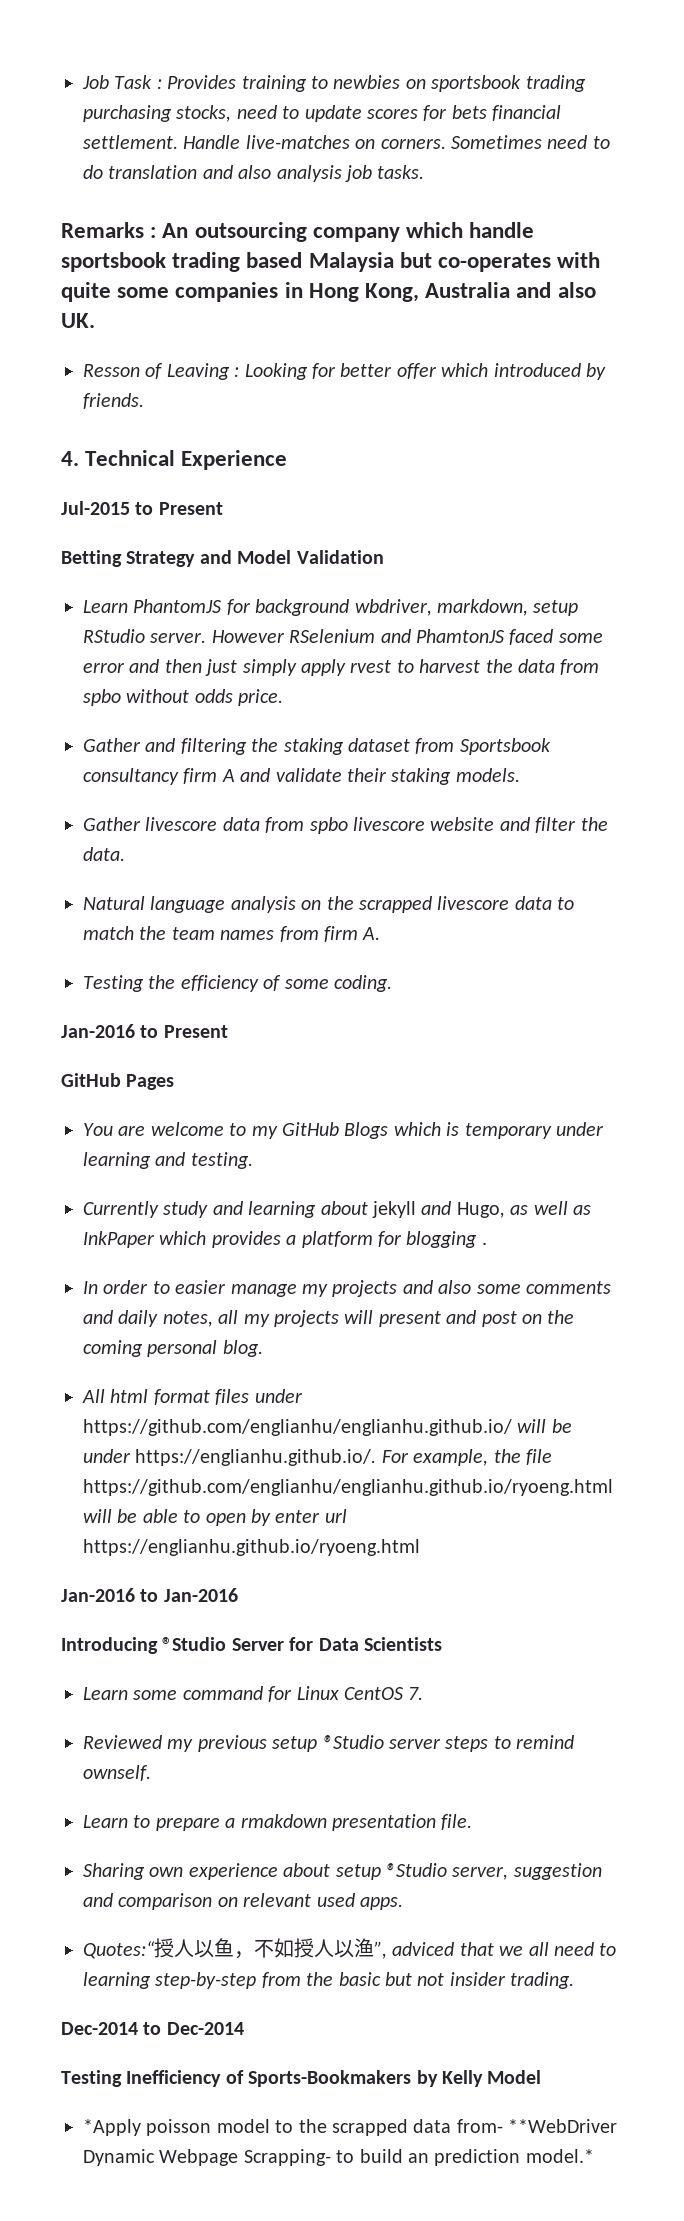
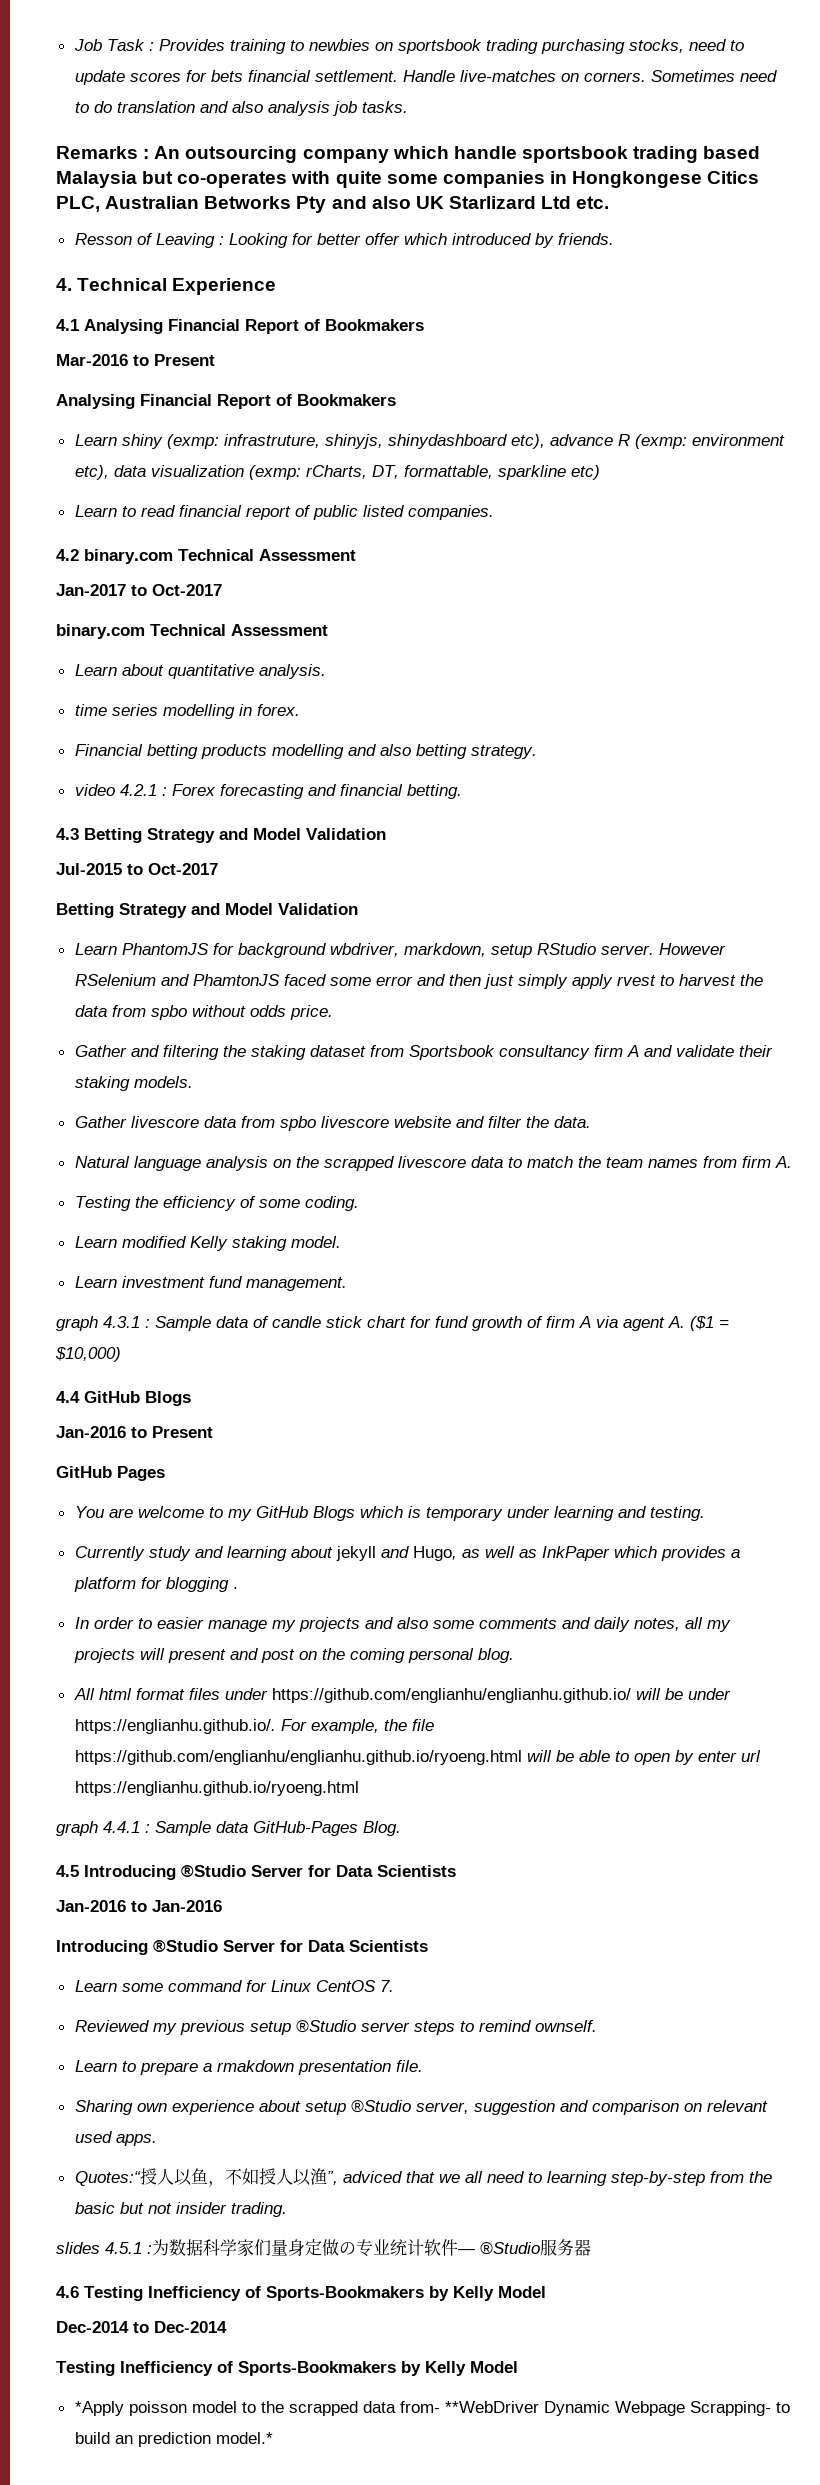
- Remarks : An outsourcing company which handle sportsbook trading based Malaysia but co-operates with quite some companies in Hong Kong, Australia and also UK.
+ Remarks : An outsourcing company which handle sportsbook trading based Malaysia but co-operates with quite some companies in Hongkongese Citics PLC, Australian Betworks Pty and also UK Starlizard Ltd etc.
+ 4.1 Analysing Financial Report of Bookmakers
+ Mar-2016 to Present
+ Analysing Financial Report of Bookmakers
+ Learn shiny (exmp: infrastruture, shinyjs, shinydashboard etc), advance R (exmp: environment etc), data visualization (exmp: rCharts, DT, formattable, sparkline etc)
+ Learn to read financial report of public listed companies.
+ 4.2 binary.com Technical Assessment
+ Jan-2017 to Oct-2017
+ binary.com Technical Assessment
+ Learn about quantitative analysis.
+ time series modelling in forex.
+ Financial betting products modelling and also betting strategy.
+ video 4.2.1 : Forex forecasting and financial betting.
+ 4.3 Betting Strategy and Model Validation
- Jul-2015 to Present
+ Jul-2015 to Oct-2017
+ Learn modified Kelly staking model.
+ Learn investment fund management.
+ graph 4.3.1 : Sample data of candle stick chart for fund growth of firm A via agent A. ($1 = $10,000)
+ 4.4 GitHub Blogs
+ graph 4.4.1 : Sample data GitHub-Pages Blog.
+ 4.5 Introducing ®Studio Server for Data Scientists
+ slides 4.5.1 :为数据科学家们量身定做の专业统计软件— ®Studio服务器
+ 4.6 Testing Inefficiency of Sports-Bookmakers by Kelly Model

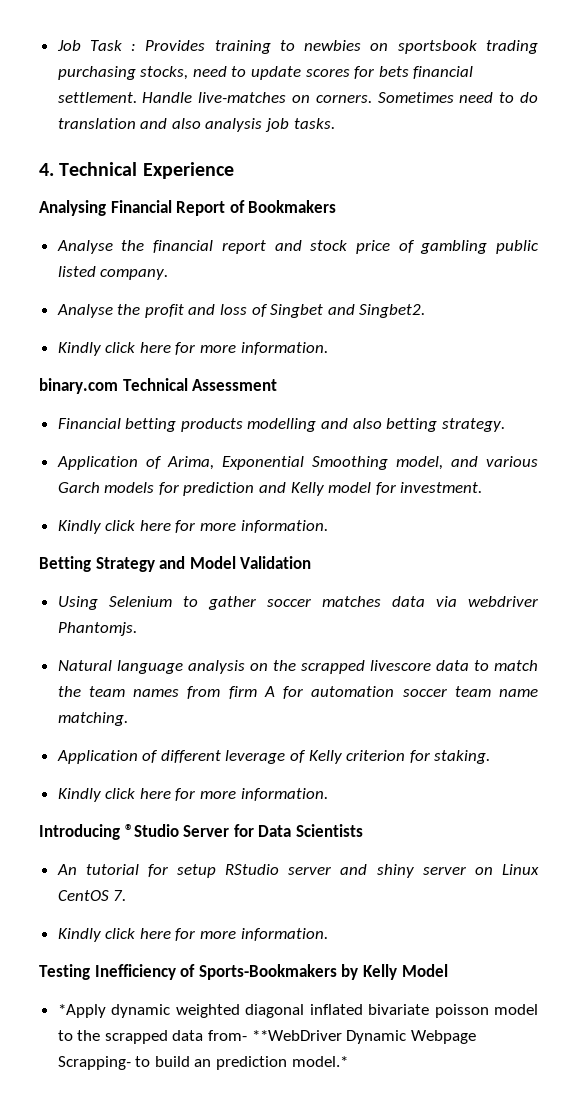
- Remarks : An outsourcing company which handle sportsbook trading based Malaysia but co-operates with quite some companies in Hongkongese Citics PLC, Australian Betworks Pty and also UK Starlizard Ltd etc.
- Resson of Leaving : Looking for better offer which introduced by friends.
  4. Technical Experience
- 4.1 Analysing Financial Report of Bookmakers
- Mar-2016 to Present
  Analysing Financial Report of Bookmakers
- Learn shiny (exmp: infrastruture, shinyjs, shinydashboard etc), advance R (exmp: environment etc), data visualization (exmp: rCharts, DT, formattable, sparkline etc)
- Learn to read financial report of public listed companies.
- 4.2 binary.com Technical Assessment
- Jan-2017 to Oct-2017
+ Analyse the financial report and stock price of gambling public listed company.
+ Analyse the profit and loss of Singbet and Singbet2.
+ Kindly click here for more information.
  binary.com Technical Assessment
- Learn about quantitative analysis.
- time series modelling in forex.
- video 4.2.1 : Forex forecasting and financial betting.
- 4.3 Betting Strategy and Model Validation
- Jul-2015 to Oct-2017
+ Application of Arima, Exponential Smoothing model, and various Garch models for prediction and Kelly model for investment.
+ Kindly click here for more information.
  Betting Strategy and Model Validation
- Learn PhantomJS for background wbdriver, markdown, setup RStudio server. However RSelenium and PhamtonJS faced some error and then just simply apply rvest to harvest the data from spbo without odds price.
- Gather and filtering the staking dataset from Sportsbook consultancy firm A and validate their staking models.
- Gather livescore data from spbo livescore website and filter the data.
+ Using Selenium to gather soccer matches data via webdriver Phantomjs.
- Natural language analysis on the scrapped livescore data to match the team names from firm A.
- Testing the efficiency of some coding.
- Learn modified Kelly staking model.
- Learn investment fund management.
- graph 4.3.1 : Sample data of candle stick chart for fund growth of firm A via agent A. ($1 = $10,000)
- 4.4 GitHub Blogs
- Jan-2016 to Present
- GitHub Pages
- You are welcome to my GitHub Blogs which is temporary under learning and testing.
- Currently study and learning about jekyll and Hugo, as well as InkPaper which provides a platform for blogging .
- In order to easier manage my projects and also some comments and daily notes, all my projects will present and post on the coming personal blog.
- All html format files under https://github.com/englianhu/englianhu.github.io/ will be under https://englianhu.github.io/. For example, the file https://github.com/englianhu/englianhu.github.io/ryoeng.html will be able to open by enter url https://englianhu.github.io/ryoeng.html
- graph 4.4.1 : Sample data GitHub-Pages Blog.
- 4.5 Introducing ®Studio Server for Data Scientists
- Jan-2016 to Jan-2016
+ Natural language analysis on the scrapped livescore data to match the team names from firm A for automation soccer team name matching.
+ Application of different leverage of Kelly criterion for staking.
+ Kindly click here for more information.
  Introducing ®Studio Server for Data Scientists
- Learn some command for Linux CentOS 7.
- Reviewed my previous setup ®Studio server steps to remind ownself.
- Learn to prepare a rmakdown presentation file.
- Sharing own experience about setup ®Studio server, suggestion and comparison on relevant used apps.
- Quotes:“授人以鱼，不如授人以渔”, adviced that we all need to learning step-by-step from the basic but not insider trading.
- slides 4.5.1 :为数据科学家们量身定做の专业统计软件— ®Studio服务器
- 4.6 Testing Inefficiency of Sports-Bookmakers by Kelly Model
- Dec-2014 to Dec-2014
+ An tutorial for setup RStudio server and shiny server on Linux CentOS 7.
+ Kindly click here for more information.
- *Apply poisson model to the scrapped data from- **WebDriver Dynamic Webpage Scrapping- to build an prediction model.*
+ *Apply dynamic weighted diagonal inflated bivariate poisson model to the scrapped data from- **WebDriver Dynamic Webpage Scrapping- to build an prediction model.*

